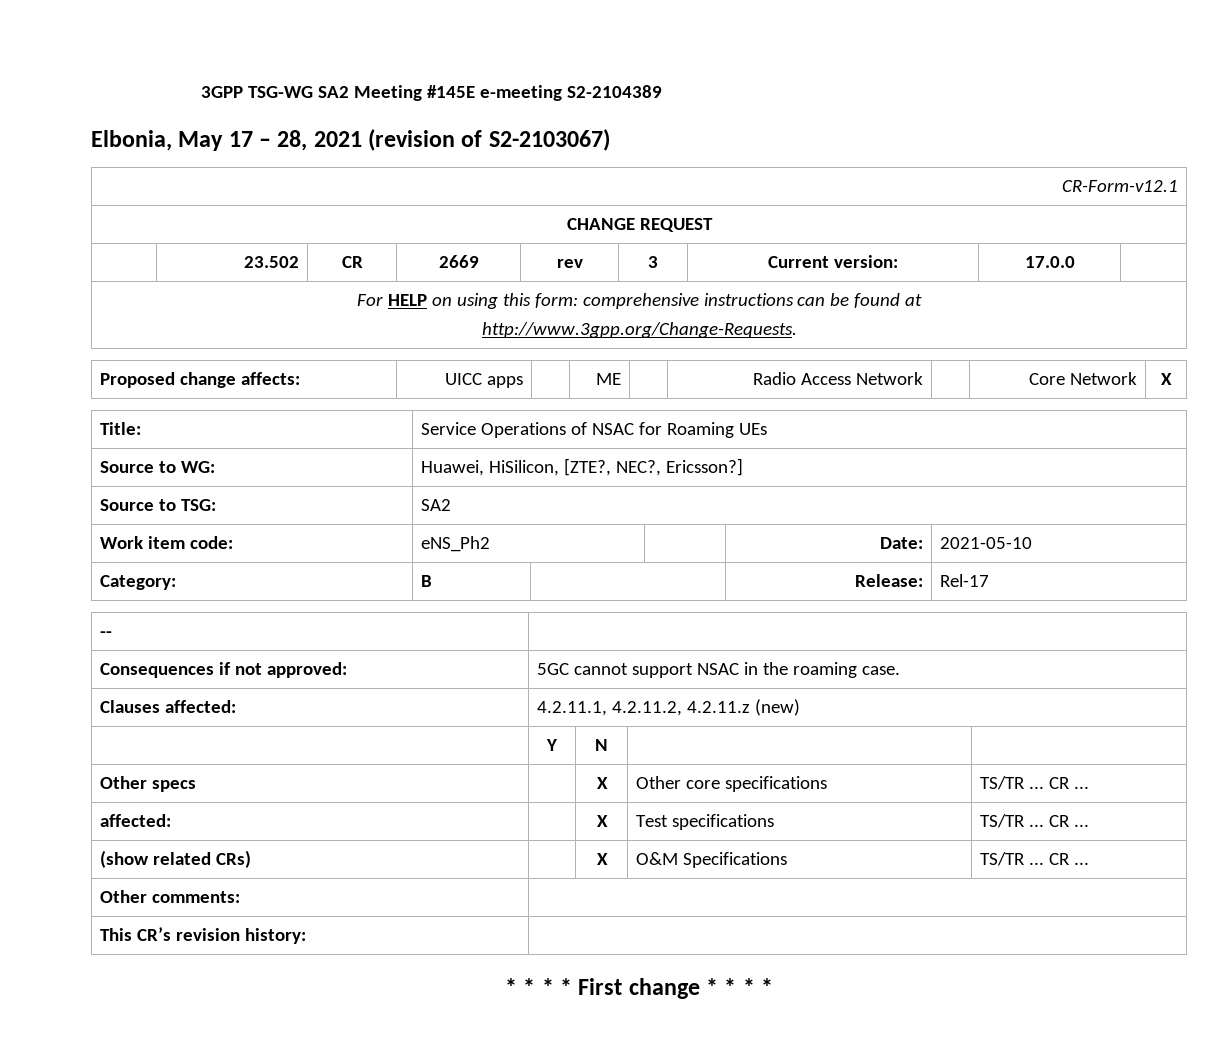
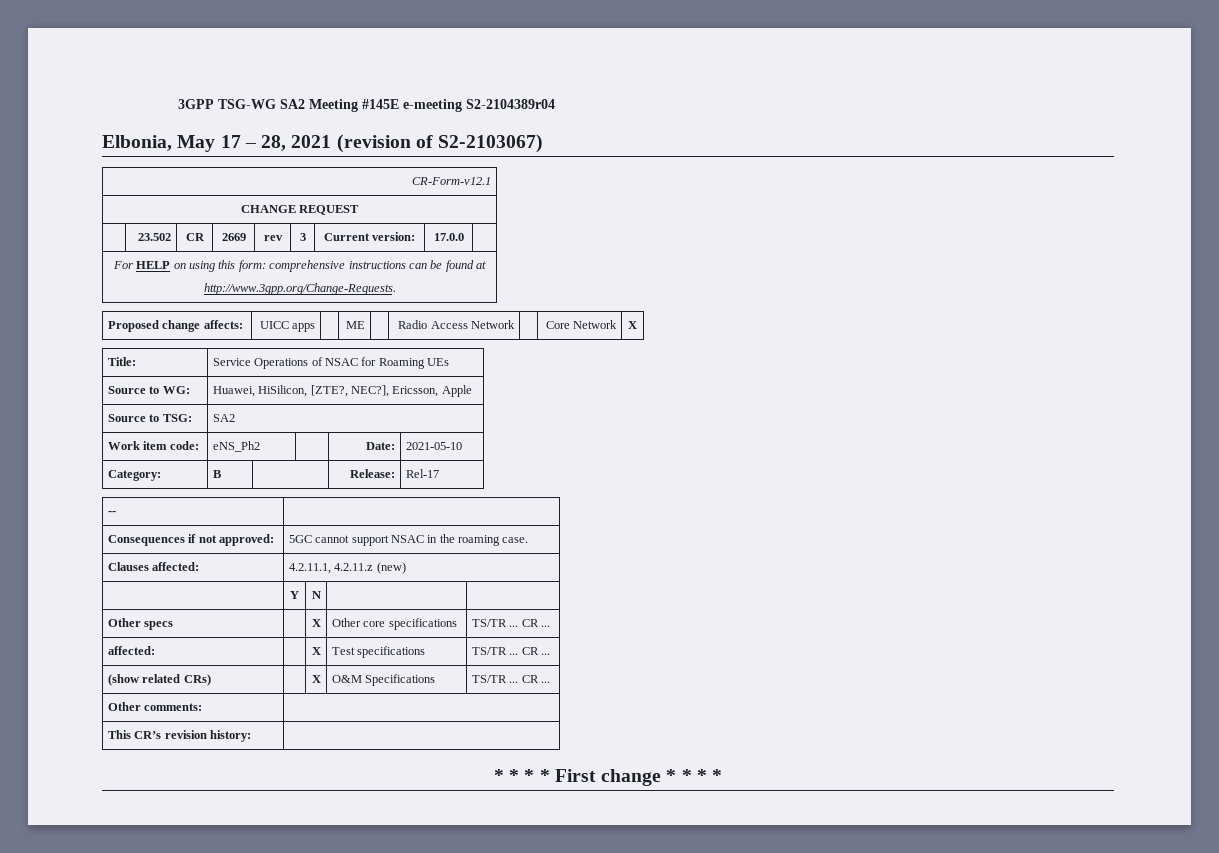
- 3GPP TSG-WG SA2 Meeting #145E e-meeting S2-2104389
+ 3GPP TSG-WG SA2 Meeting #145E e-meeting S2-2104389r04
- Source to WG: | Huawei, HiSilicon, [ZTE?, NEC?, Ericsson?]
+ Source to WG: | Huawei, HiSilicon, [ZTE?, NEC?], Ericsson, Apple
- Clauses affected: | 4.2.11.1, 4.2.11.2, 4.2.11.z (new)
+ Clauses affected: | 4.2.11.1, 4.2.11.z (new)

